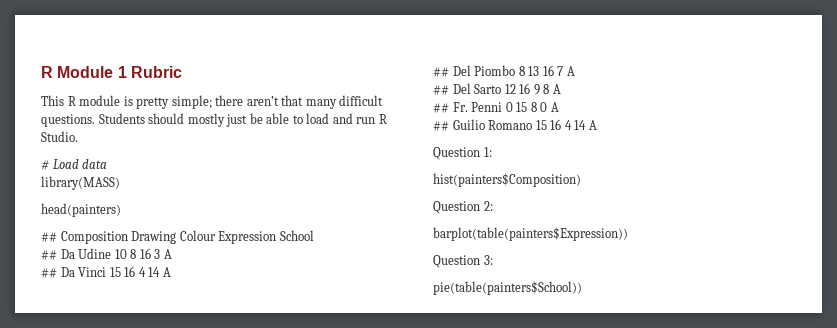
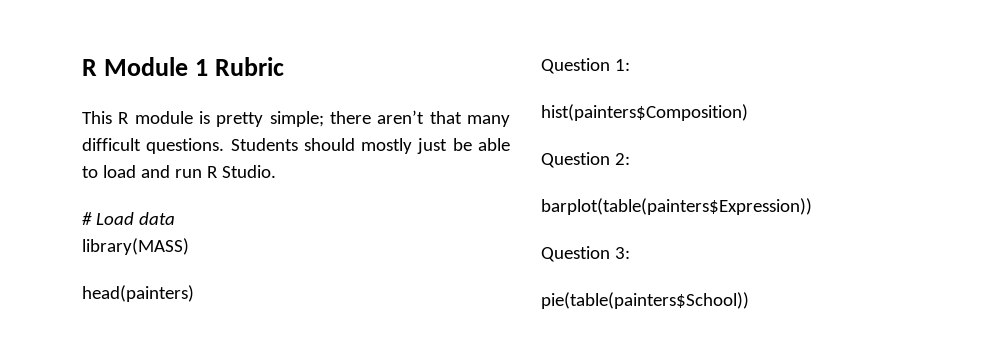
- ## Composition Drawing Colour Expression School
- ## Da Udine 10 8 16 3 A
- ## Da Vinci 15 16 4 14 A
- ## Del Piombo 8 13 16 7 A
- ## Del Sarto 12 16 9 8 A
- ## Fr. Penni 0 15 8 0 A
- ## Guilio Romano 15 16 4 14 A

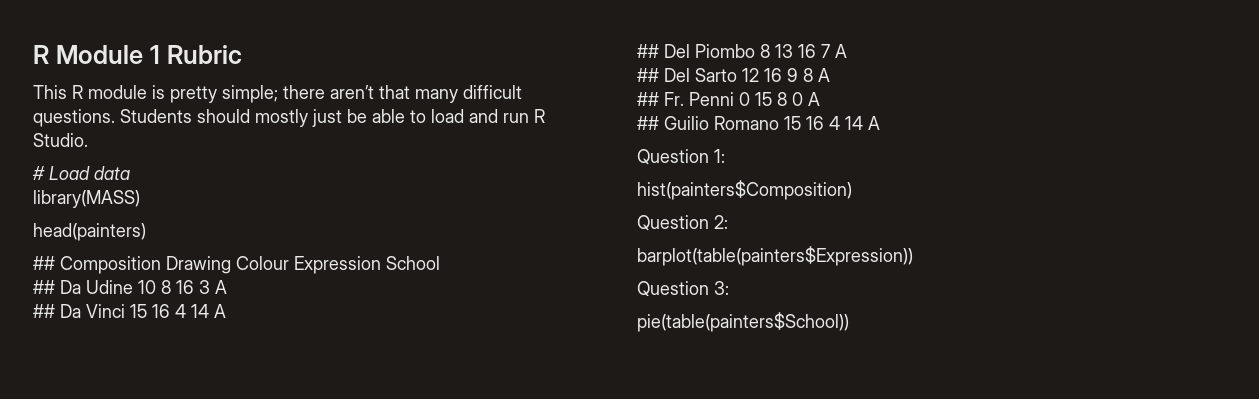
+ ## Composition Drawing Colour Expression School
+ ## Da Udine 10 8 16 3 A
+ ## Da Vinci 15 16 4 14 A
+ ## Del Piombo 8 13 16 7 A
+ ## Del Sarto 12 16 9 8 A
+ ## Fr. Penni 0 15 8 0 A
+ ## Guilio Romano 15 16 4 14 A

